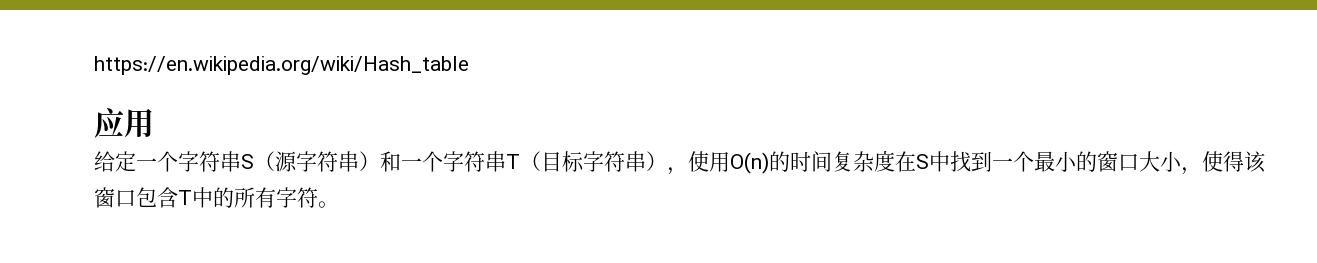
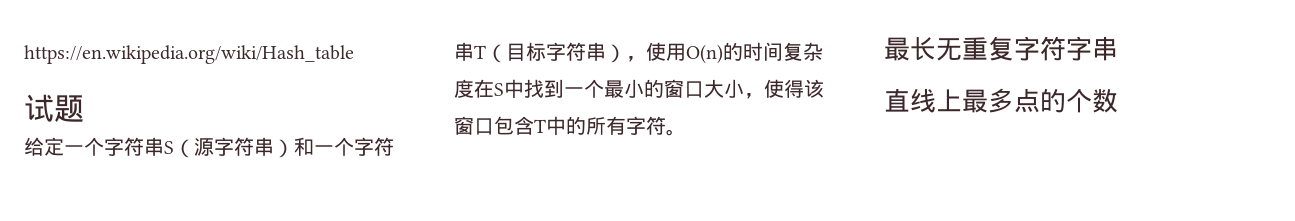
- 应用
+ 试题
+ 最长无重复字符字串
+ 直线上最多点的个数

